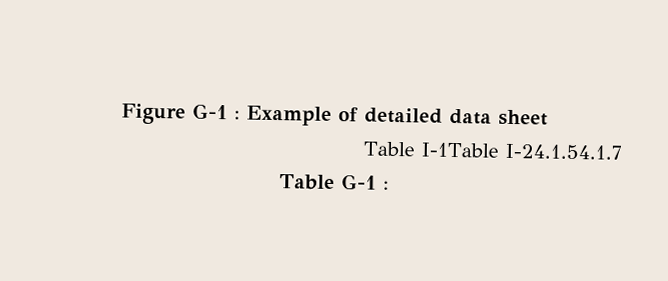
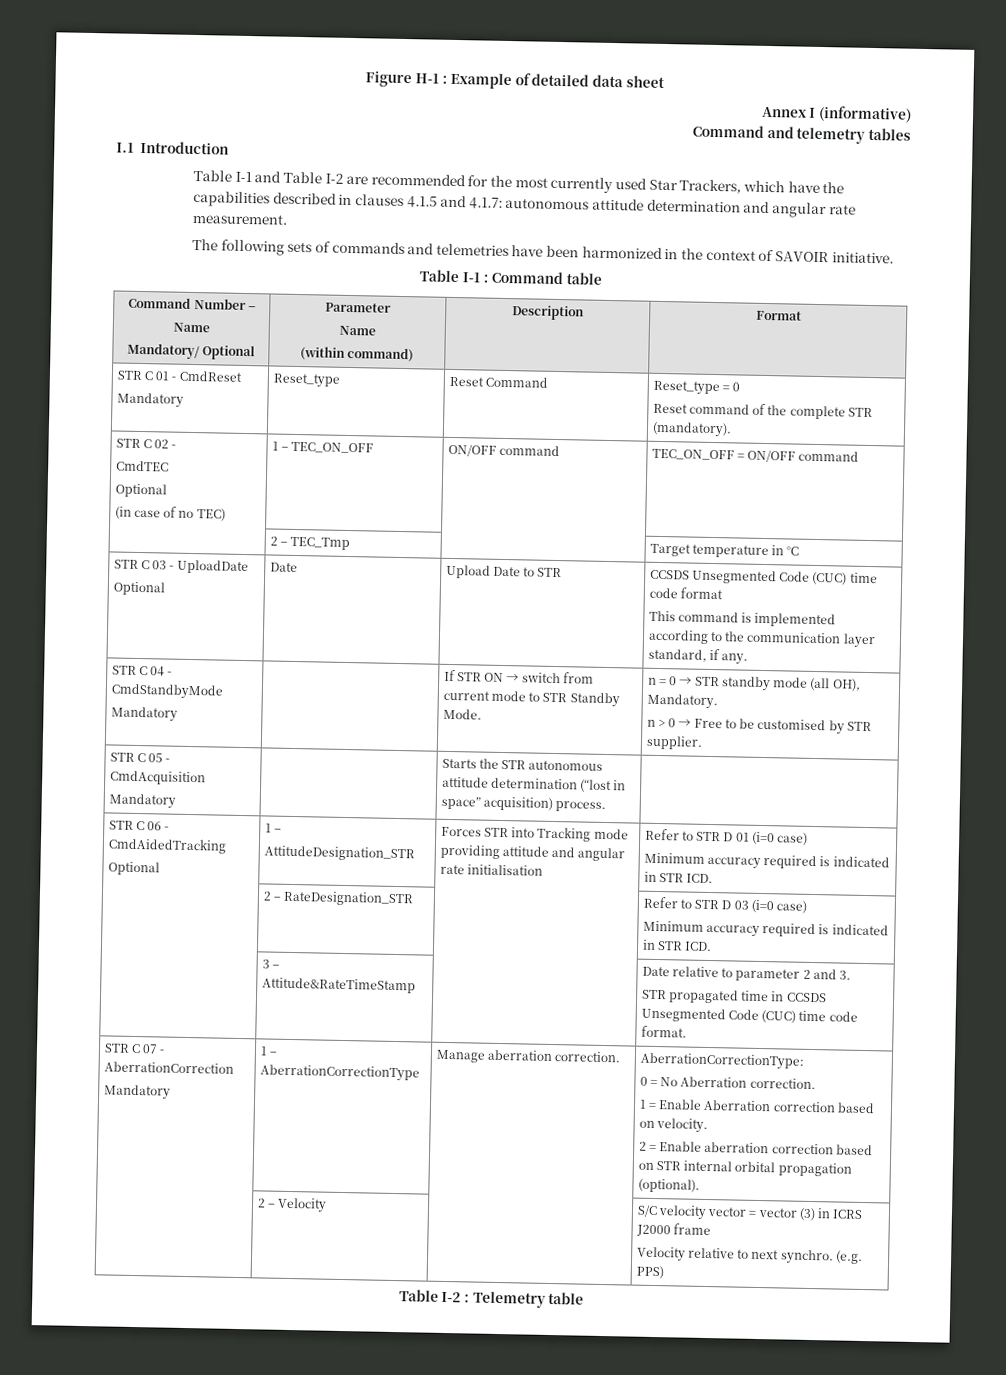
- Figure G-1 : Example of detailed data sheet
+ Figure H-1 : Example of detailed data sheet
- Table I-1Table I-24.1.54.1.7
- Table G-1 :
+ Annex I (informative)
+ Command and telemetry tables
+ I.1 Introduction
+ Table I-1 and Table I-2 are recommended for the most currently used Star Trackers, which have the capabilities described in clauses 4.1.5 and 4.1.7: autonomous attitude determination and angular rate measurement.
+ The following sets of commands and telemetries have been harmonized in the context of SAVOIR initiative.
+ Table I-1 : Command table
+ Command Number –
+ Name
+ Mandatory/ Optional | Parameter
+ Name
+ (within command) | Description | Format
+ STR C 01 - CmdReset
+ Mandatory | Reset_type | Reset Command | Reset_type = 0
+ Reset command of the complete STR (mandatory).
+ STR C 02 -
+ CmdTEC
+ Optional
+ (in case of no TEC) | 1 – TEC_ON_OFF | ON/OFF command | TEC_ON_OFF = ON/OFF command
+ | 2 – TEC_Tmp | | Target temperature in °C
+ STR C 03 - UploadDate
+ Optional | Date | Upload Date to STR | CCSDS Unsegmented Code (CUC) time code format
+ This command is implemented according to the communication layer standard, if any.
+ STR C 04 - CmdStandbyMode
+ Mandatory | | If STR ON → switch from current mode to STR Standby Mode. | n = 0 → STR standby mode (all OH), Mandatory.
+ n > 0 → Free to be customised by STR supplier.
+ STR C 05 - CmdAcquisition
+ Mandatory | | Starts the STR autonomous attitude determination (“lost in space” acquisition) process. |
+ STR C 06 - CmdAidedTracking
+ Optional | 1 –
+ AttitudeDesignation_STR | Forces STR into Tracking mode providing attitude and angular rate initialisation | Refer to STR D 01 (i=0 case)
+ Minimum accuracy required is indicated in STR ICD.
+ | 2 – RateDesignation_STR | | Refer to STR D 03 (i=0 case)
+ Minimum accuracy required is indicated in STR ICD.
+ | 3 – Attitude&RateTimeStamp | | Date relative to parameter 2 and 3.
+ STR propagated time in CCSDS Unsegmented Code (CUC) time code format.
+ STR C 07 - AberrationCorrection
+ Mandatory | 1 – AberrationCorrectionType | Manage aberration correction. | AberrationCorrectionType:
+ 0 = No Aberration correction.
+ 1 = Enable Aberration correction based on velocity.
+ 2 = Enable aberration correction based on STR internal orbital propagation (optional).
+ | 2 – Velocity | | S/C velocity vector = vector (3) in ICRS J2000 frame
+ Velocity relative to next synchro. (e.g. PPS)
+ Table I-2 : Telemetry table

